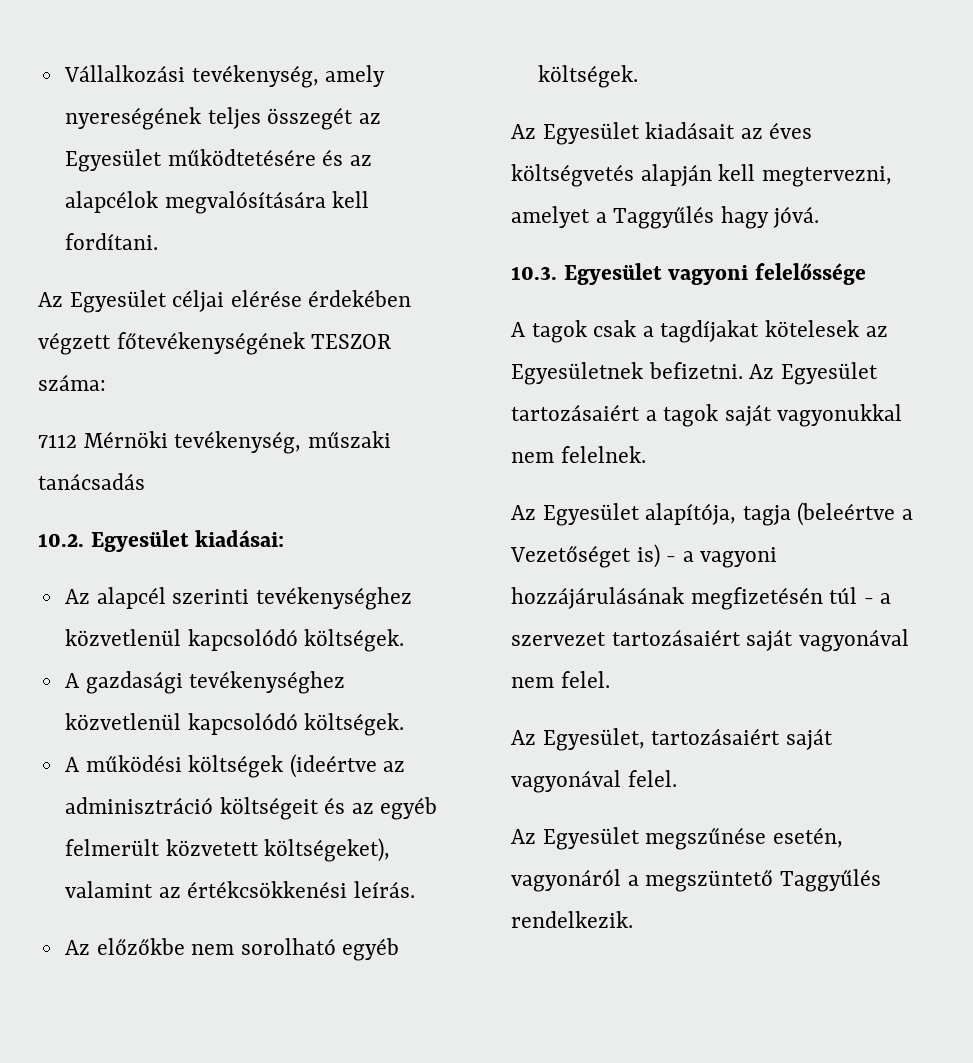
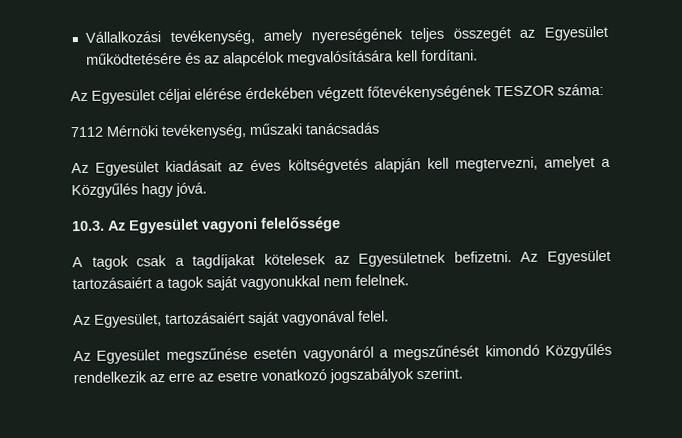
- 10.2. Egyesület kiadásai:
- Az alapcél szerinti tevékenységhez közvetlenül kapcsolódó költségek.
- A gazdasági tevékenységhez közvetlenül kapcsolódó költségek.
- A működési költségek (ideértve az adminisztráció költségeit és az egyéb felmerült közvetett költségeket), valamint az értékcsökkenési leírás.
- Az előzőkbe nem sorolható egyéb költségek.
- Az Egyesület kiadásait az éves költségvetés alapján kell megtervezni, amelyet a Taggyűlés hagy jóvá.
+ Az Egyesület kiadásait az éves költségvetés alapján kell megtervezni, amelyet a Közgyűlés hagy jóvá.
- 10.3. Egyesület vagyoni felelőssége
+ 10.3. Az Egyesület vagyoni felelőssége
- Az Egyesület alapítója, tagja (beleértve a Vezetőséget is) - a vagyoni hozzájárulásának megfizetésén túl - a szervezet tartozásaiért saját vagyonával nem felel.
- Az Egyesület megszűnése esetén, vagyonáról a megszüntető Taggyűlés rendelkezik.
+ Az Egyesület megszűnése esetén vagyonáról a megszűnését kimondó Közgyűlés rendelkezik az erre az esetre vonatkozó jogszabályok szerint.

